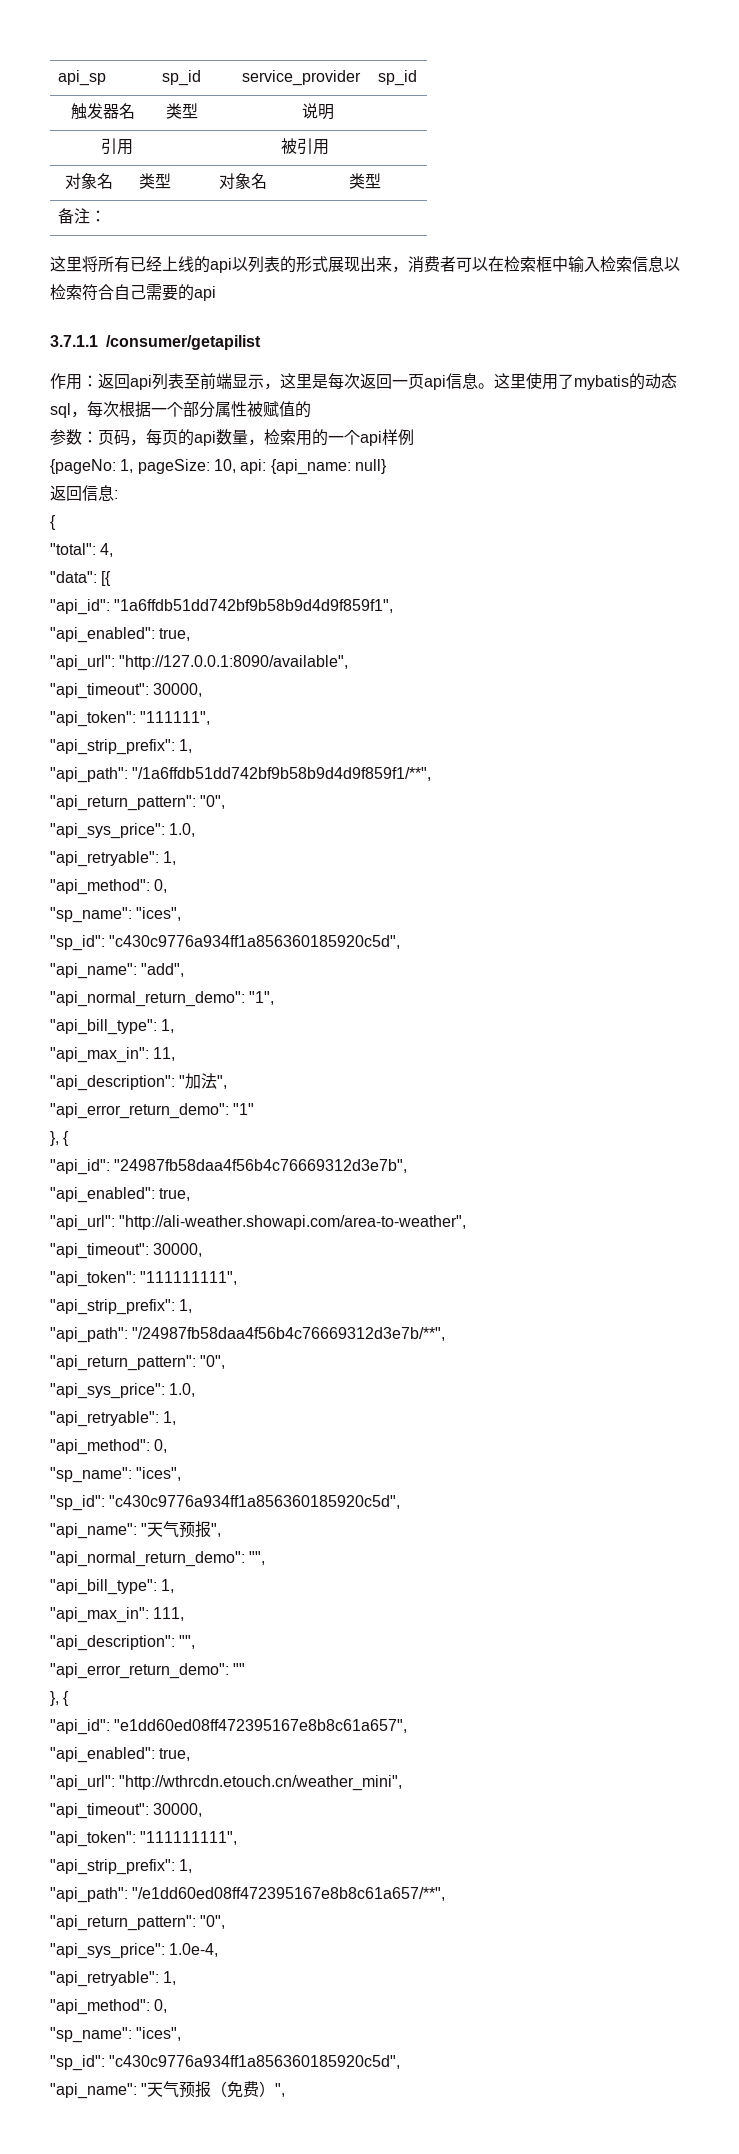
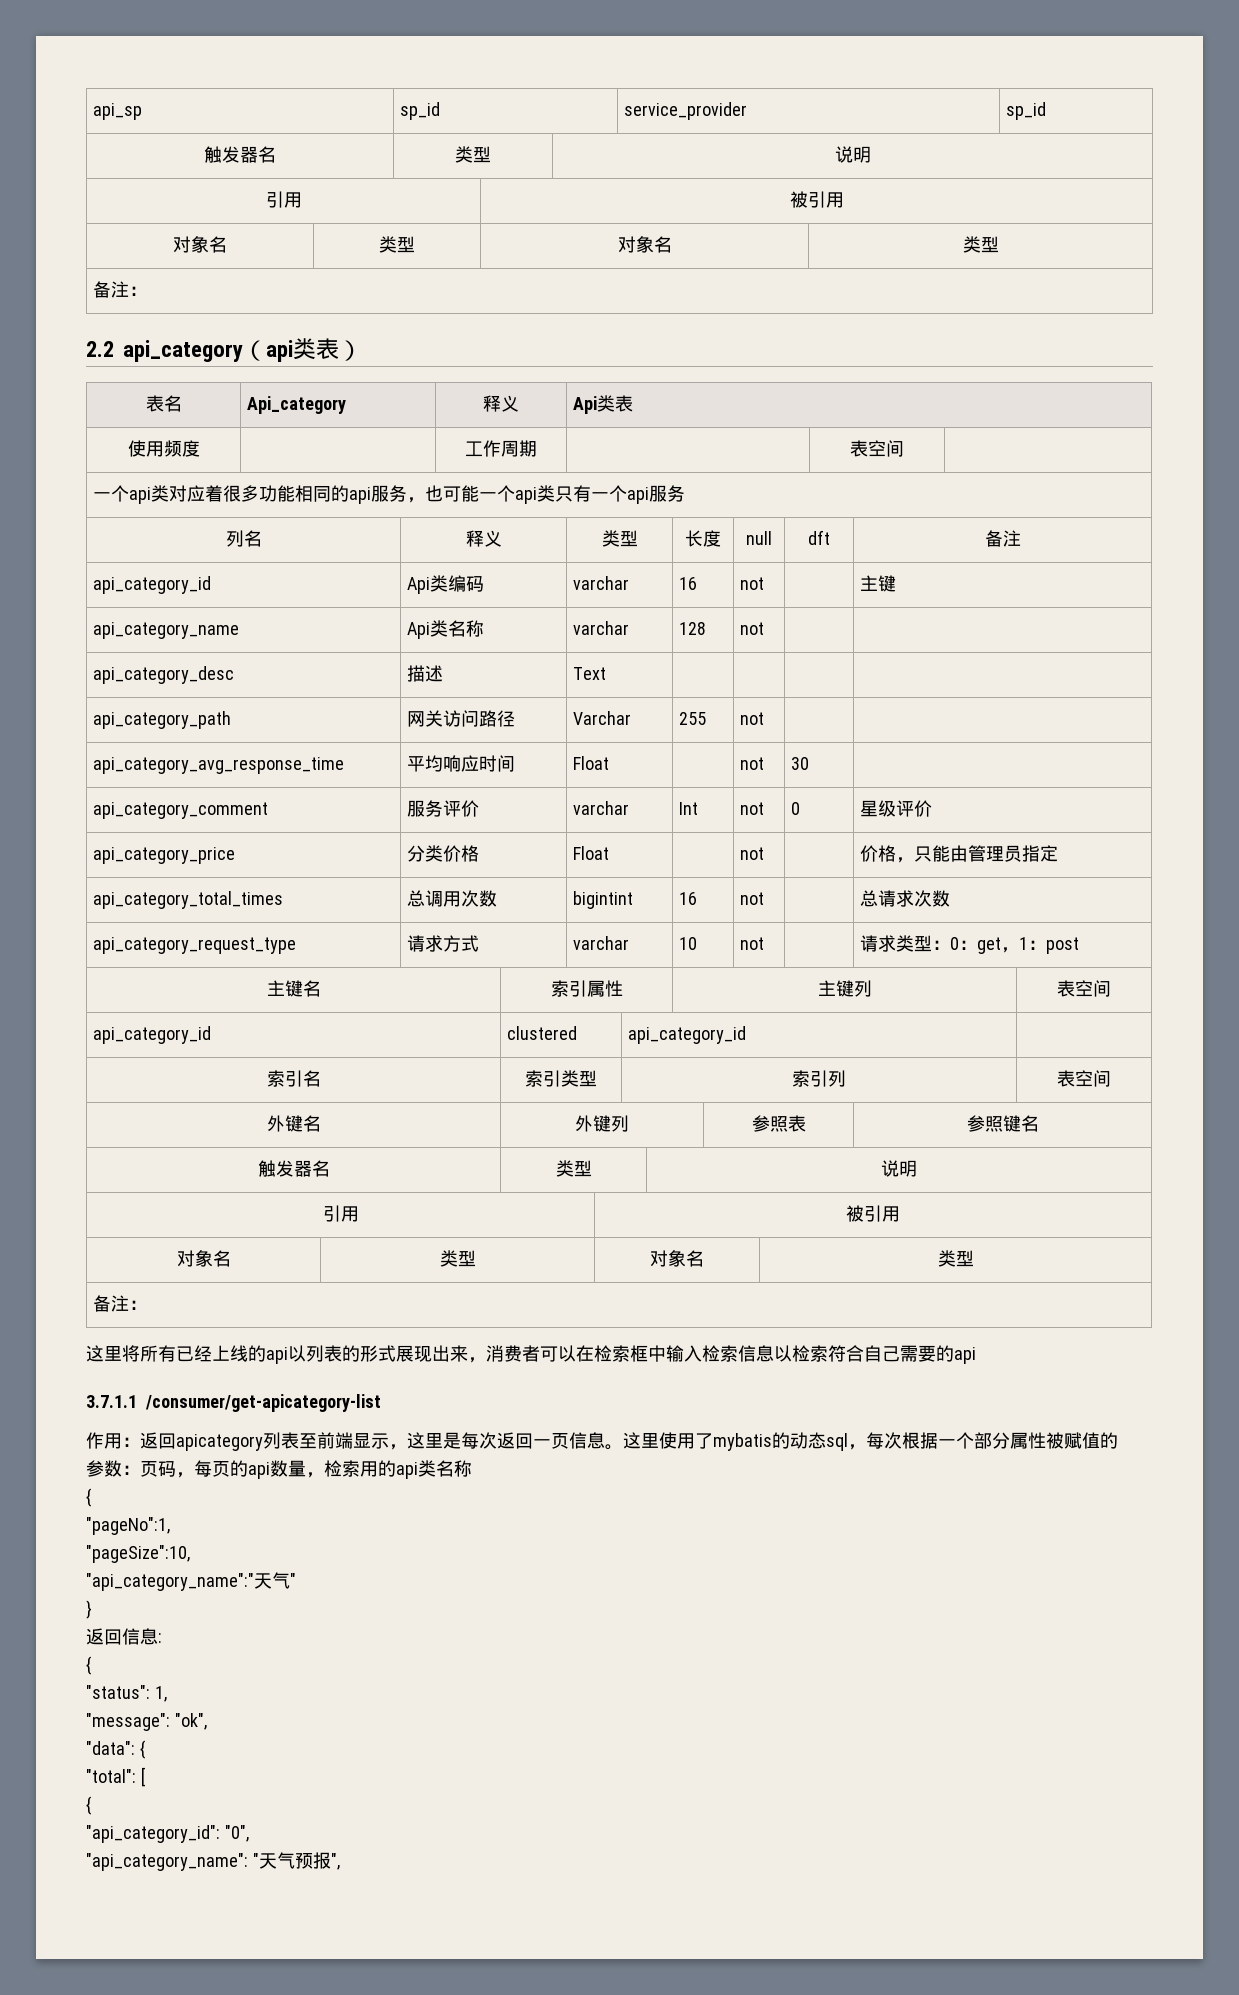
+ 2.2 api_category（api类表）
+ 表名 | Api_category | 释义 | Api类表
+ 使用频度 | | 工作周期 | | 表空间 |
+ 一个api类对应着很多功能相同的api服务，也可能一个api类只有一个api服务
+ 列名 | 释义 | 类型 | 长度 | null | dft | 备注
+ api_category_id | Api类编码 | varchar | 16 | not | | 主键
+ api_category_name | Api类名称 | varchar | 128 | not | |
+ api_category_desc | 描述 | Text | | | |
+ api_category_path | 网关访问路径 | Varchar | 255 | not | |
+ api_category_avg_response_time | 平均响应时间 | Float | | not | 30 |
+ api_category_comment | 服务评价 | varchar | Int | not | 0 | 星级评价
+ api_category_price | 分类价格 | Float | | not | | 价格，只能由管理员指定
+ api_category_total_times | 总调用次数 | bigintint | 16 | not | | 总请求次数
+ api_category_request_type | 请求方式 | varchar | 10 | not | | 请求类型：0：get，1：post
+ 主键名 | 索引属性 | 主键列 | 表空间
+ api_category_id | clustered | api_category_id |
+ 索引名 | 索引类型 | 索引列 | 表空间
+ 外键名 | 外键列 | 参照表 | 参照键名
+ 触发器名 | 类型 | 说明
+ 引用 | 被引用
+ 对象名 | 类型 | 对象名 | 类型
+ 备注：
- 3.7.1.1 /consumer/getapilist
+ 3.7.1.1 /consumer/get-apicategory-list
- 作用：返回api列表至前端显示，这里是每次返回一页api信息。
+ 作用：返回apicategory列表至前端显示，这里是每次返回一页信息。
- 参数：页码，每页的api数量，检索用的一个api样例
- {pageNo: 1, pageSize: 10, api: {api_name: null}
+ 参数：页码，每页的api数量，检索用的api类名称
+ {
+ "pageNo":1,
+ "pageSize":10,
+ "api_category_name":"天气"
+ }
  返回信息:
  {
- "total": 4,
- "data": [{
- "api_id": "1a6ffdb51dd742bf9b58b9d4d9f859f1",
- "api_enabled": true,
- "api_url": "http://127.0.0.1:8090/available",
- "api_timeout": 30000,
- "api_token": "111111",
- "api_strip_prefix": 1,
- "api_path": "/1a6ffdb51dd742bf9b58b9d4d9f859f1/**",
- "api_return_pattern": "0",
- "api_sys_price": 1.0,
- "api_retryable": 1,
- "api_method": 0,
- "sp_name": "ices",
- "sp_id": "c430c9776a934ff1a856360185920c5d",
- "api_name": "add",
- "api_normal_return_demo": "1",
- "api_bill_type": 1,
- "api_max_in": 11,
- "api_description": "加法",
- "api_error_return_demo": "1"
- }, {
- "api_id": "24987fb58daa4f56b4c76669312d3e7b",
- "api_enabled": true,
- "api_url": "http://ali-weather.showapi.com/area-to-weather",
- "api_timeout": 30000,
- "api_token": "111111111",
- "api_strip_prefix": 1,
- "api_path": "/24987fb58daa4f56b4c76669312d3e7b/**",
- "api_return_pattern": "0",
- "api_sys_price": 1.0,
- "api_retryable": 1,
- "api_method": 0,
- "sp_name": "ices",
- "sp_id": "c430c9776a934ff1a856360185920c5d",
- "api_name": "天气预报",
- "api_normal_return_demo": "",
- "api_bill_type": 1,
- "api_max_in": 111,
- "api_description": "",
- "api_error_return_demo": ""
- }, {
- "api_id": "e1dd60ed08ff472395167e8b8c61a657",
- "api_enabled": true,
- "api_url": "http://wthrcdn.etouch.cn/weather_mini",
- "api_timeout": 30000,
- "api_token": "111111111",
- "api_strip_prefix": 1,
- "api_path": "/e1dd60ed08ff472395167e8b8c61a657/**",
- "api_return_pattern": "0",
- "api_sys_price": 1.0e-4,
- "api_retryable": 1,
- "api_method": 0,
- "sp_name": "ices",
- "sp_id": "c430c9776a934ff1a856360185920c5d",
- "api_name": "天气预报（免费）",
+ "status": 1,
+ "message": "ok",
+ "data": {
+ "total": [
+ {
+ "api_category_id": "0",
+ "api_category_name": "天气预报",

